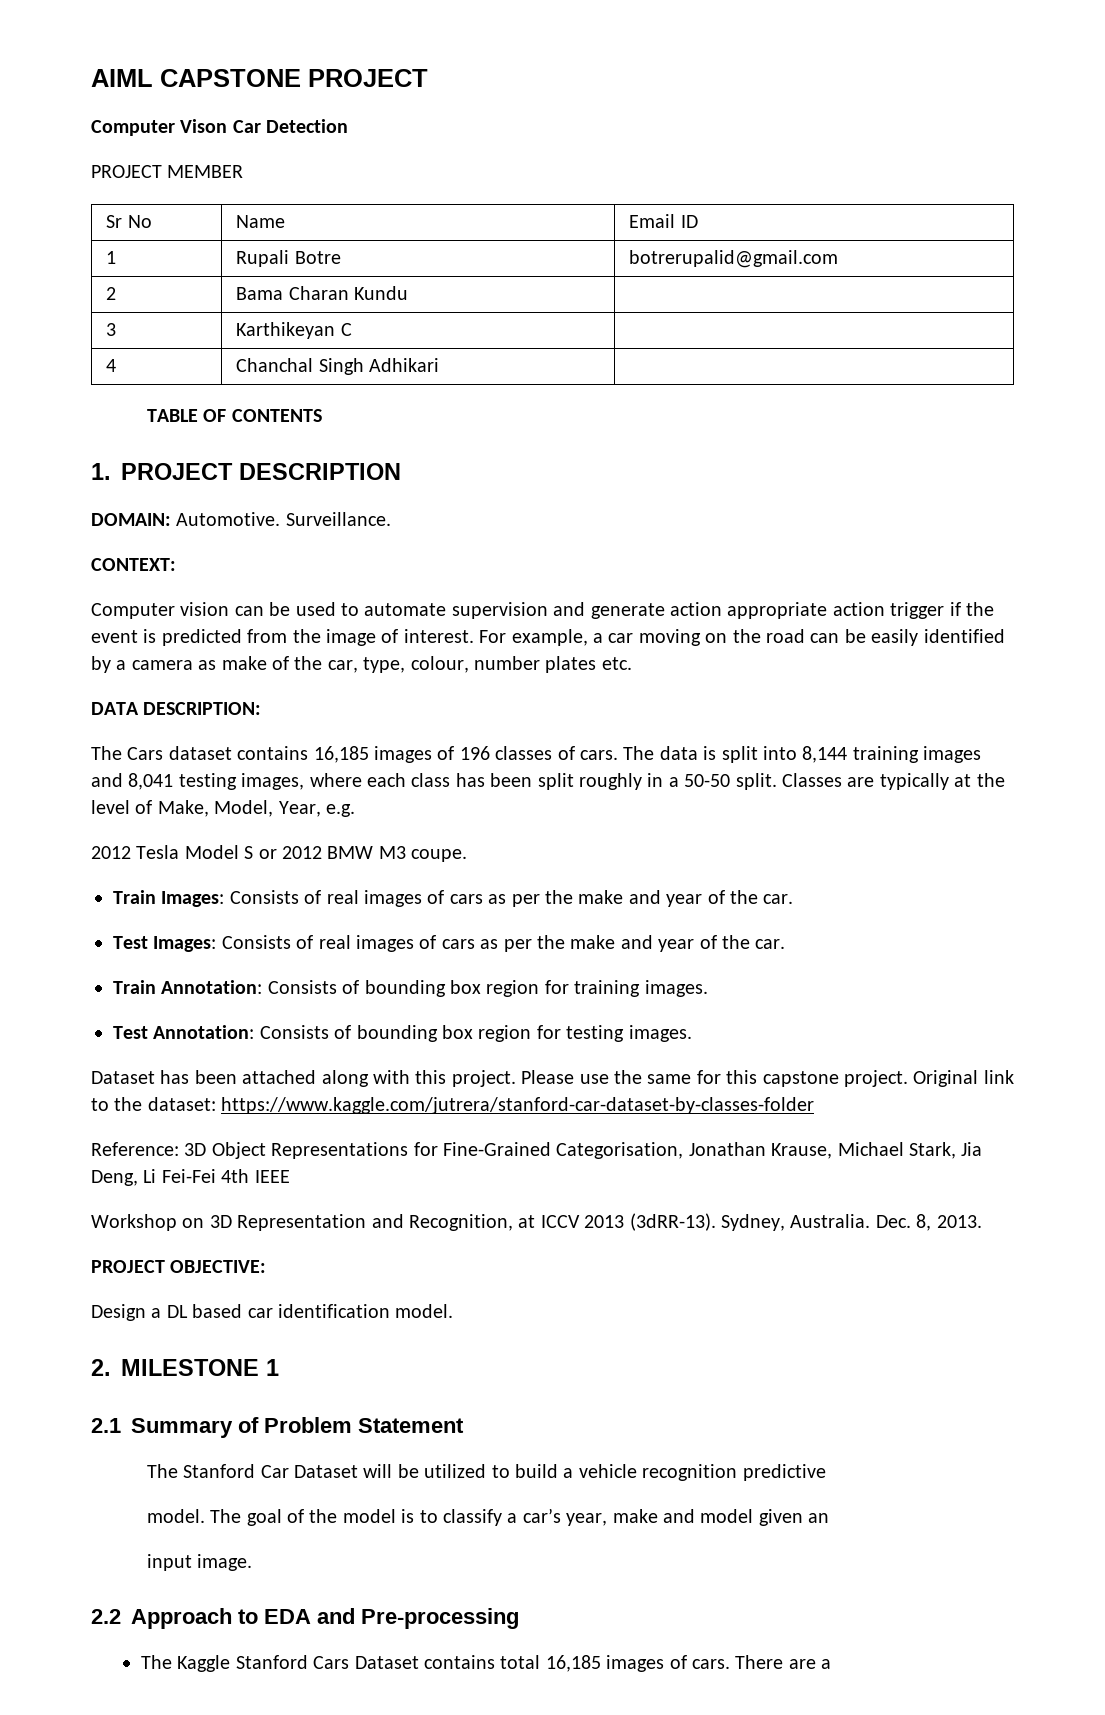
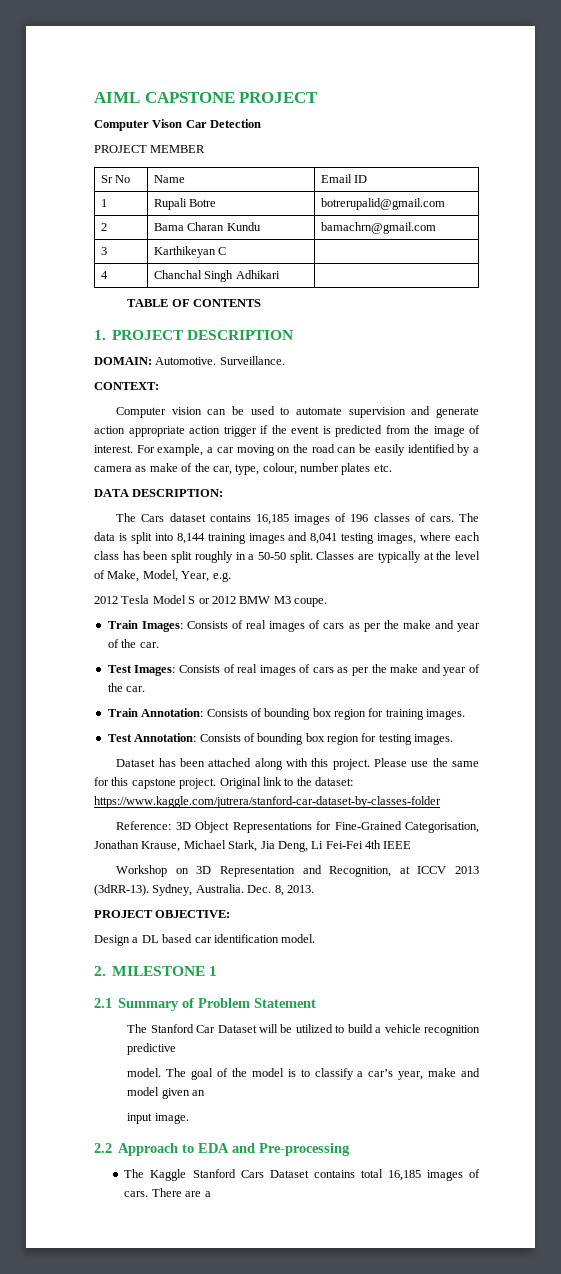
- 2 | Bama Charan Kundu |
+ 2 | Bama Charan Kundu | bamachrn@gmail.com

